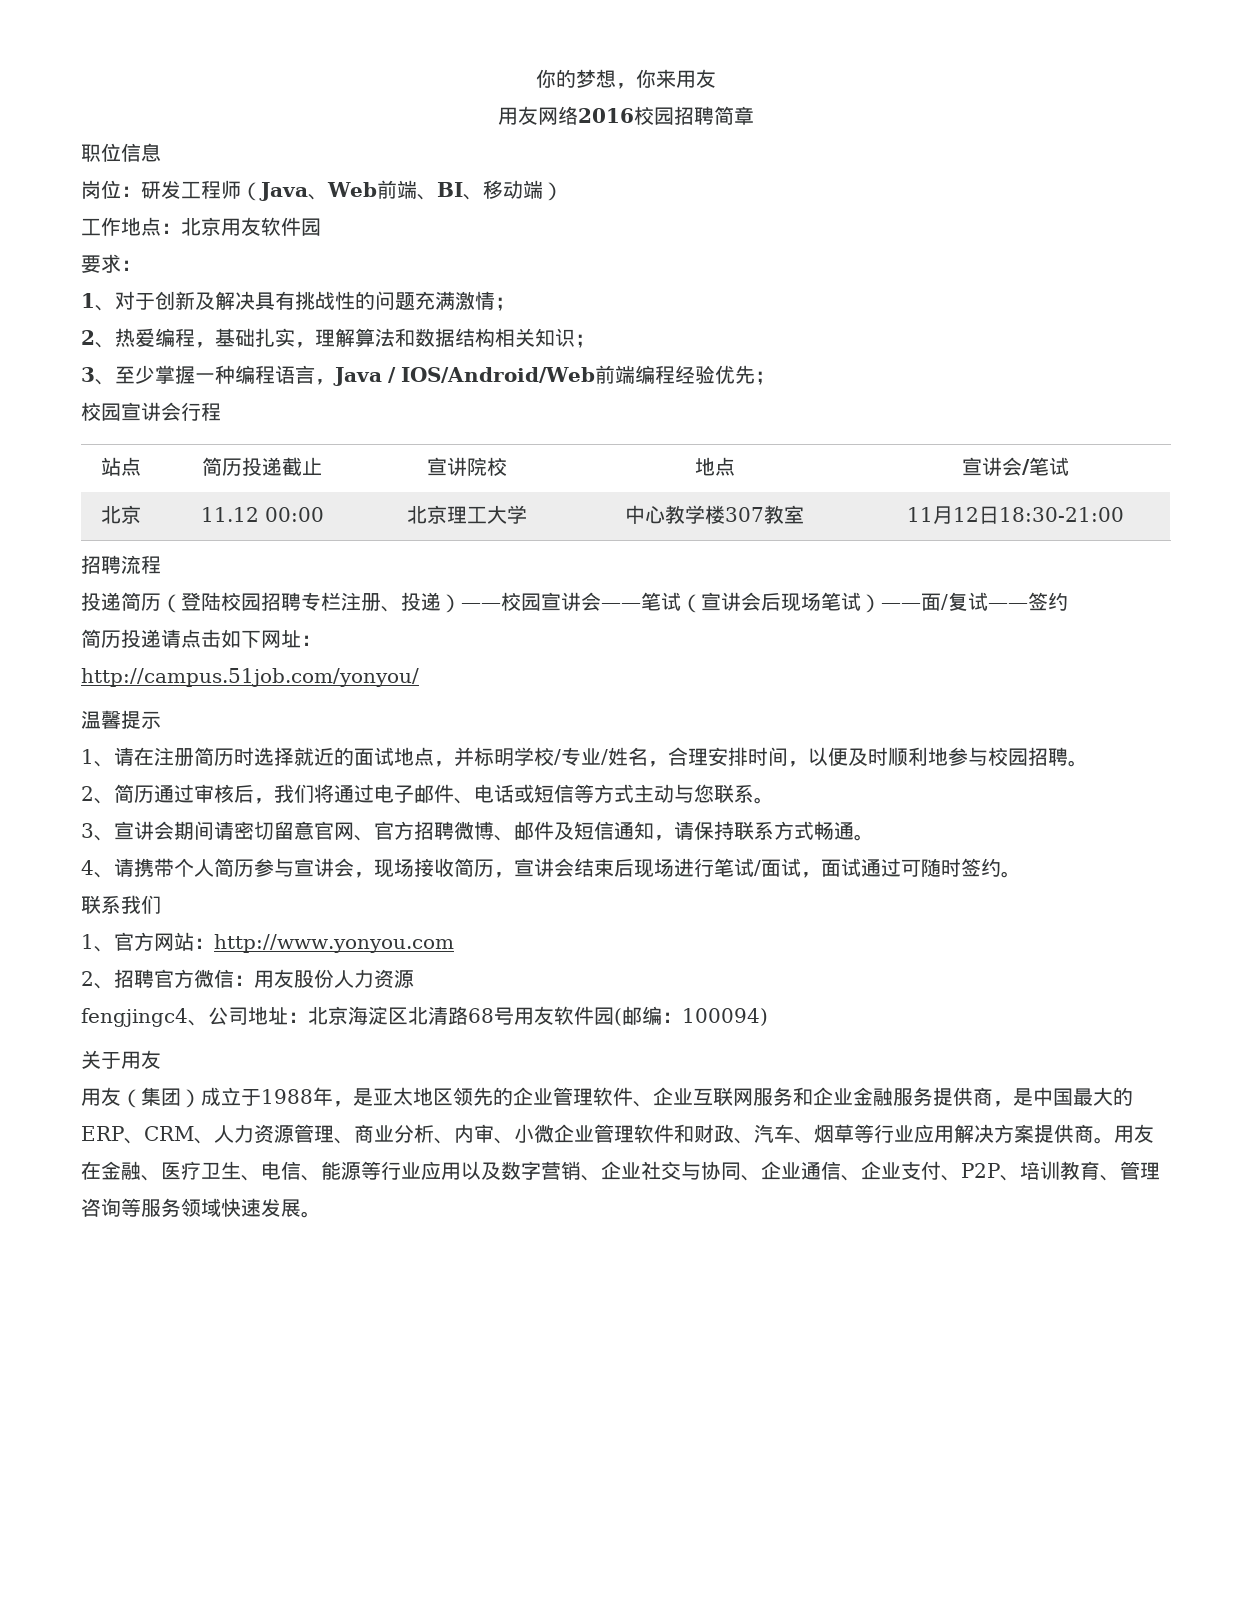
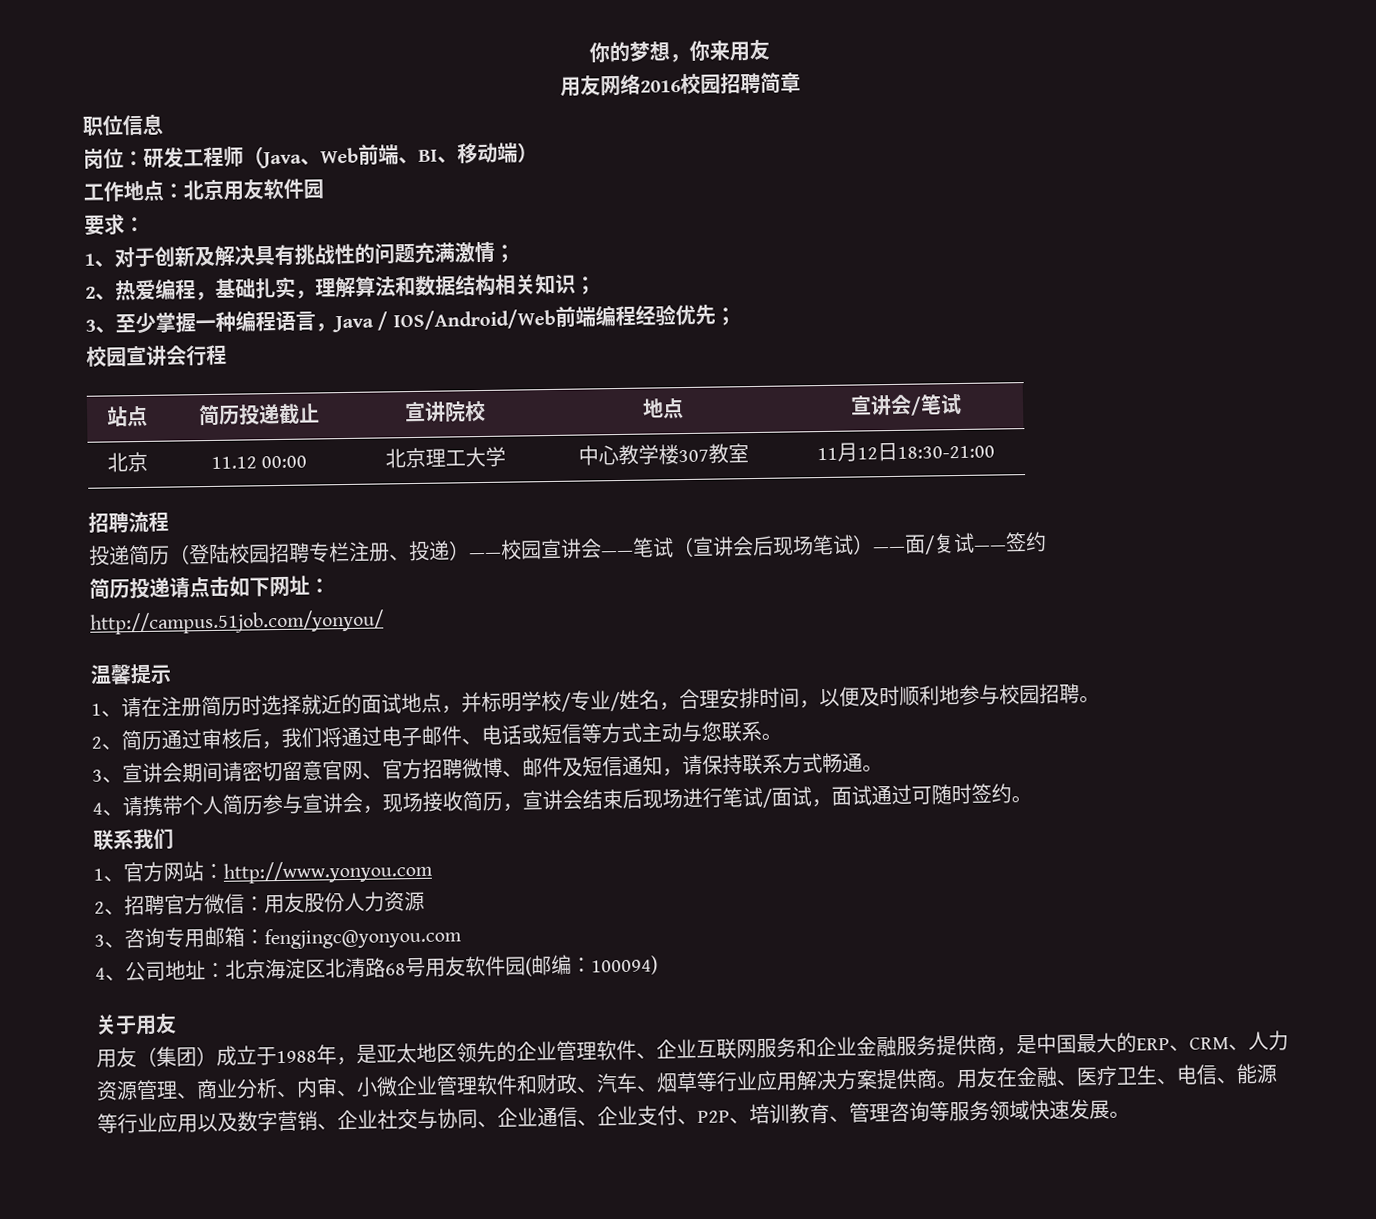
- fengjingc4、公司地址：北京海淀区北清路68号用友软件园(邮编：100094)
+ 3、咨询专用邮箱：fengjingc@yonyou.com
+ 4、公司地址：北京海淀区北清路68号用友软件园(邮编：100094)

